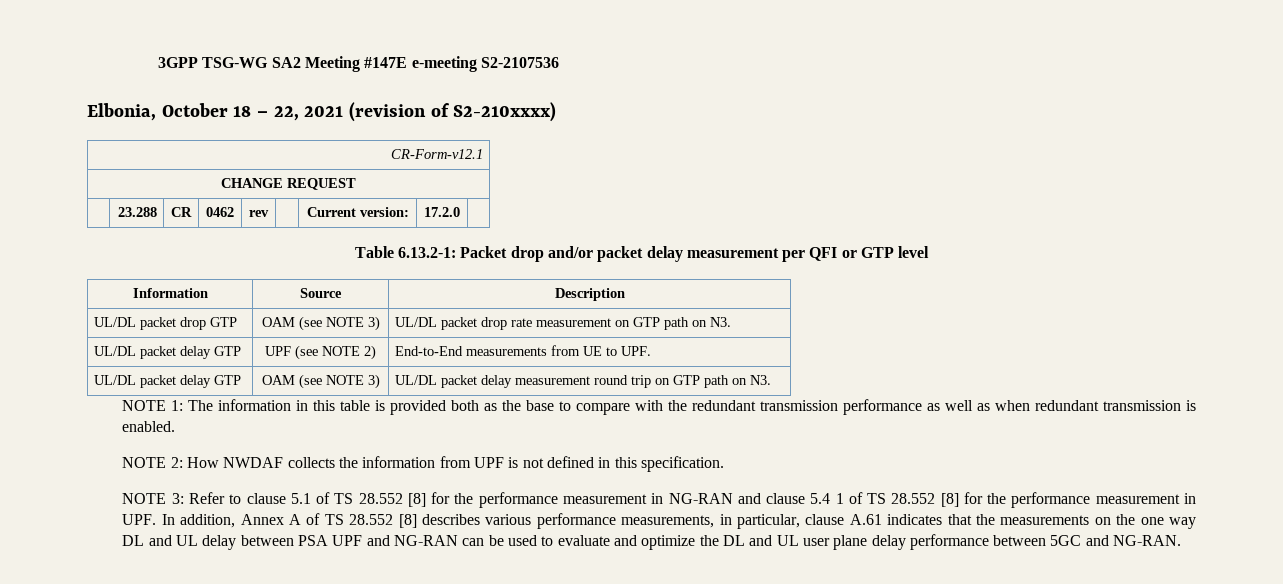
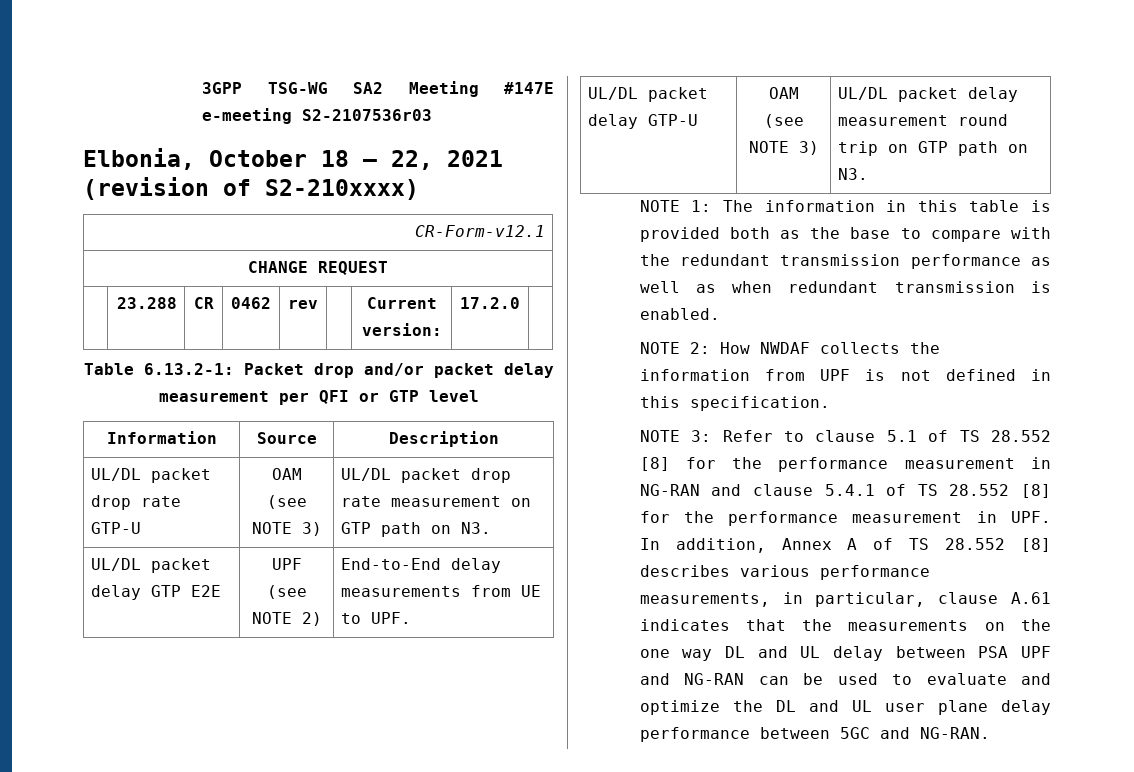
- 3GPP TSG-WG SA2 Meeting #147E e-meeting S2-2107536
+ 3GPP TSG-WG SA2 Meeting #147E e-meeting S2-2107536r03
- UL/DL packet drop GTP | OAM (see NOTE 3) | UL/DL packet drop rate measurement on GTP path on N3.
+ UL/DL packet drop rate GTP-U | OAM (see NOTE 3) | UL/DL packet drop rate measurement on GTP path on N3.
- UL/DL packet delay GTP | UPF (see NOTE 2) | End-to-End measurements from UE to UPF.
+ UL/DL packet delay GTP E2E | UPF (see NOTE 2) | End-to-End delay measurements from UE to UPF.
- UL/DL packet delay GTP | OAM (see NOTE 3) | UL/DL packet delay measurement round trip on GTP path on N3.
+ UL/DL packet delay GTP-U | OAM (see NOTE 3) | UL/DL packet delay measurement round trip on GTP path on N3.
- Refer to clause 5.1 of TS 28.552 [8] for the performance measurement in NG-RAN and clause 5.4 1 of TS 28.552 [8] for the performance measurement in UPF. In addition, Annex A of TS 28.552 [8] describes various performance measurements, in particular, clause A.61 indicates that the measurements on the one way DL and UL delay between PSA UPF and NG-RAN can be used to evaluate and optimize the DL and UL user plane delay performance between 5GC and NG-RAN.
+ Refer to clause 5.1 of TS 28.552 [8] for the performance measurement in NG-RAN and clause 5.4.1 of TS 28.552 [8] for the performance measurement in UPF. In addition, Annex A of TS 28.552 [8] describes various performance measurements, in particular, clause A.61 indicates that the measurements on the one way DL and UL delay between PSA UPF and NG-RAN can be used to evaluate and optimize the DL and UL user plane delay performance between 5GC and NG-RAN.

